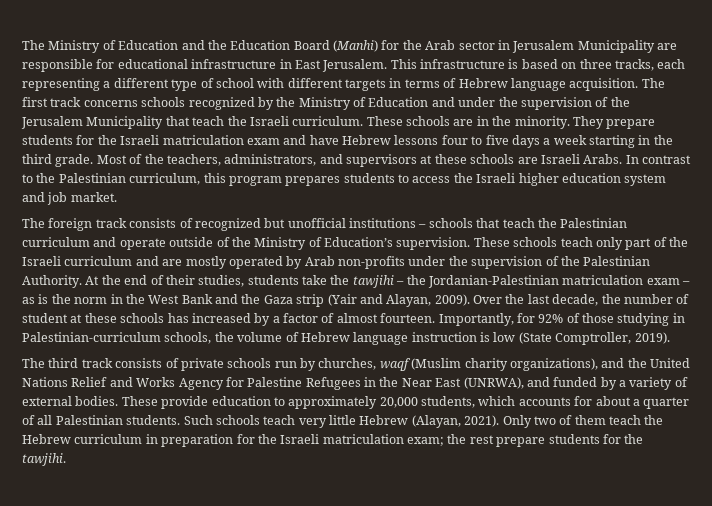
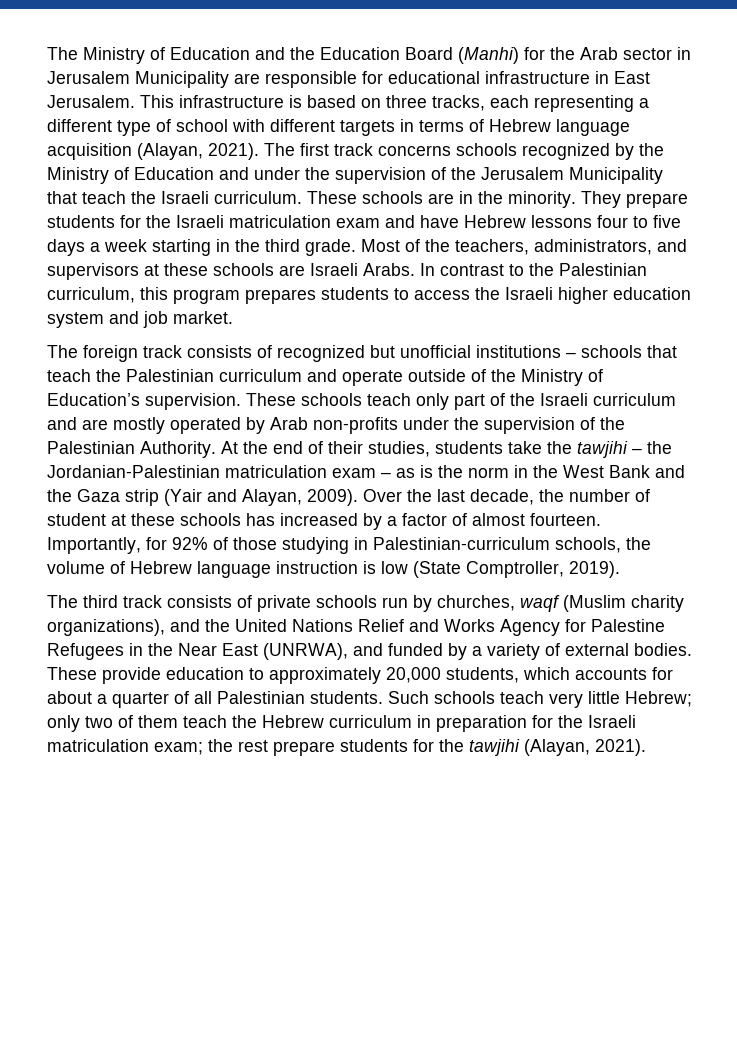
- This infrastructure is based on three tracks, each representing a different type of school with different targets in terms of Hebrew language acquisition.
+ This infrastructure is based on three tracks, each representing a different type of school with different targets in terms of Hebrew language acquisition (Alayan, 2021).
- Such schools teach very little Hebrew (Alayan, 2021). Only two of them teach the Hebrew curriculum in preparation for the Israeli matriculation exam; the rest prepare students for the tawjihi.
+ Such schools teach very little Hebrew; only two of them teach the Hebrew curriculum in preparation for the Israeli matriculation exam; the rest prepare students for the tawjihi (Alayan, 2021).

